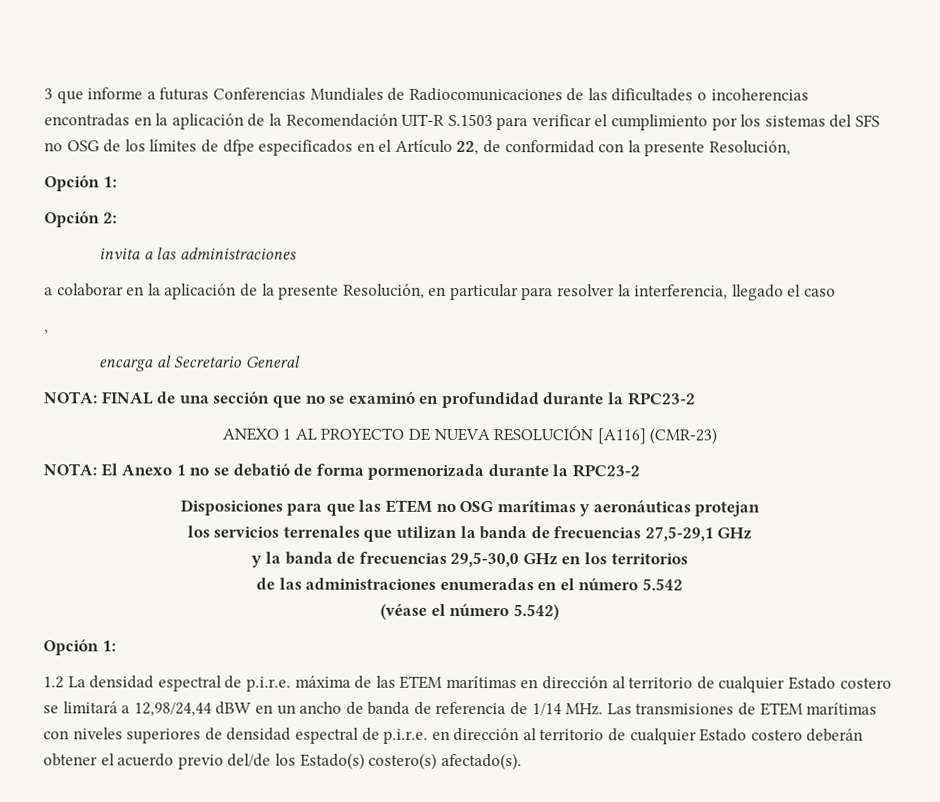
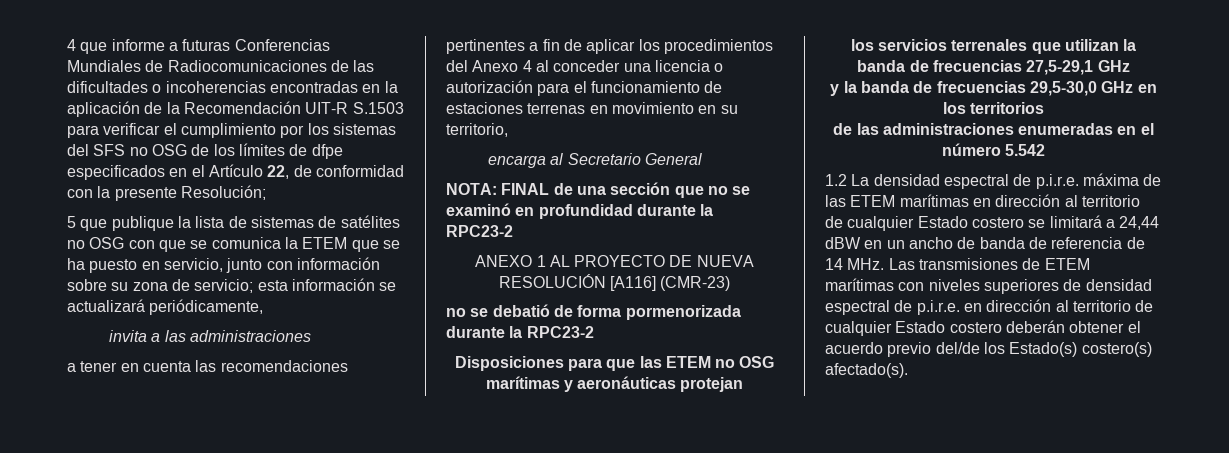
- 3 que informe a futuras Conferencias Mundiales de Radiocomunicaciones de las dificultades o incoherencias encontradas en la aplicación de la Recomendación UIT-R S.1503 para verificar el cumplimiento por los sistemas del SFS no OSG de los límites de dfpe especificados en el Artículo 22, de conformidad con la presente Resolución,
- Opción 1:
- Opción 2:
+ 4 que informe a futuras Conferencias Mundiales de Radiocomunicaciones de las dificultades o incoherencias encontradas en la aplicación de la Recomendación UIT-R S.1503 para verificar el cumplimiento por los sistemas del SFS no OSG de los límites de dfpe especificados en el Artículo 22, de conformidad con la presente Resolución;
+ 5 que publique la lista de sistemas de satélites no OSG con que se comunica la ETEM que se ha puesto en servicio, junto con información sobre su zona de servicio; esta información se actualizará periódicamente,
- a colaborar en la aplicación de la presente Resolución, en particular para resolver la interferencia, llegado el caso
- ,
+ a tener en cuenta las recomendaciones pertinentes a fin de aplicar los procedimientos del Anexo 4 al conceder una licencia o autorización para el funcionamiento de estaciones terrenas en movimiento en su territorio,
- NOTA: El Anexo 1 no se debatió de forma pormenorizada durante la RPC23-2
+ no se debatió de forma pormenorizada durante la RPC23-2
- (véase el número 5.542)
- Opción 1:
- 1.2 La densidad espectral de p.i.r.e. máxima de las ETEM marítimas en dirección al territorio de cualquier Estado costero se limitará a 12,98/24,44 dBW en un ancho de banda de referencia de 1/14 MHz. Las transmisiones de ETEM marítimas con niveles superiores de densidad espectral de p.i.r.e. en dirección al territorio de cualquier Estado costero deberán obtener el acuerdo previo del/de los Estado(s) costero(s) afectado(s).
+ 1.2 La densidad espectral de p.i.r.e. máxima de las ETEM marítimas en dirección al territorio de cualquier Estado costero se limitará a 24,44 dBW en un ancho de banda de referencia de 14 MHz. Las transmisiones de ETEM marítimas con niveles superiores de densidad espectral de p.i.r.e. en dirección al territorio de cualquier Estado costero deberán obtener el acuerdo previo del/de los Estado(s) costero(s) afectado(s).

